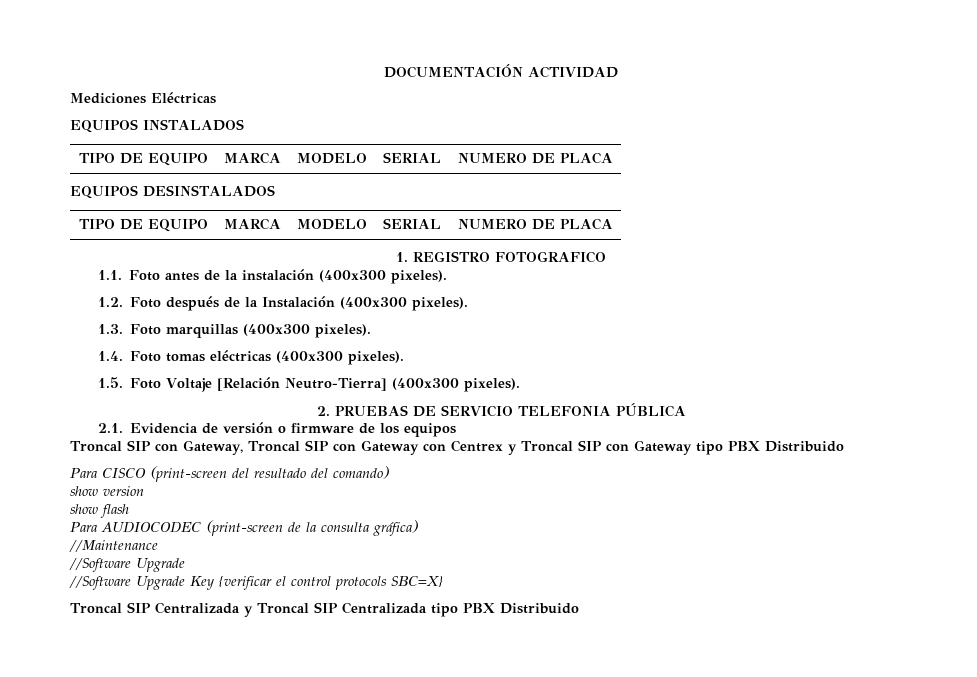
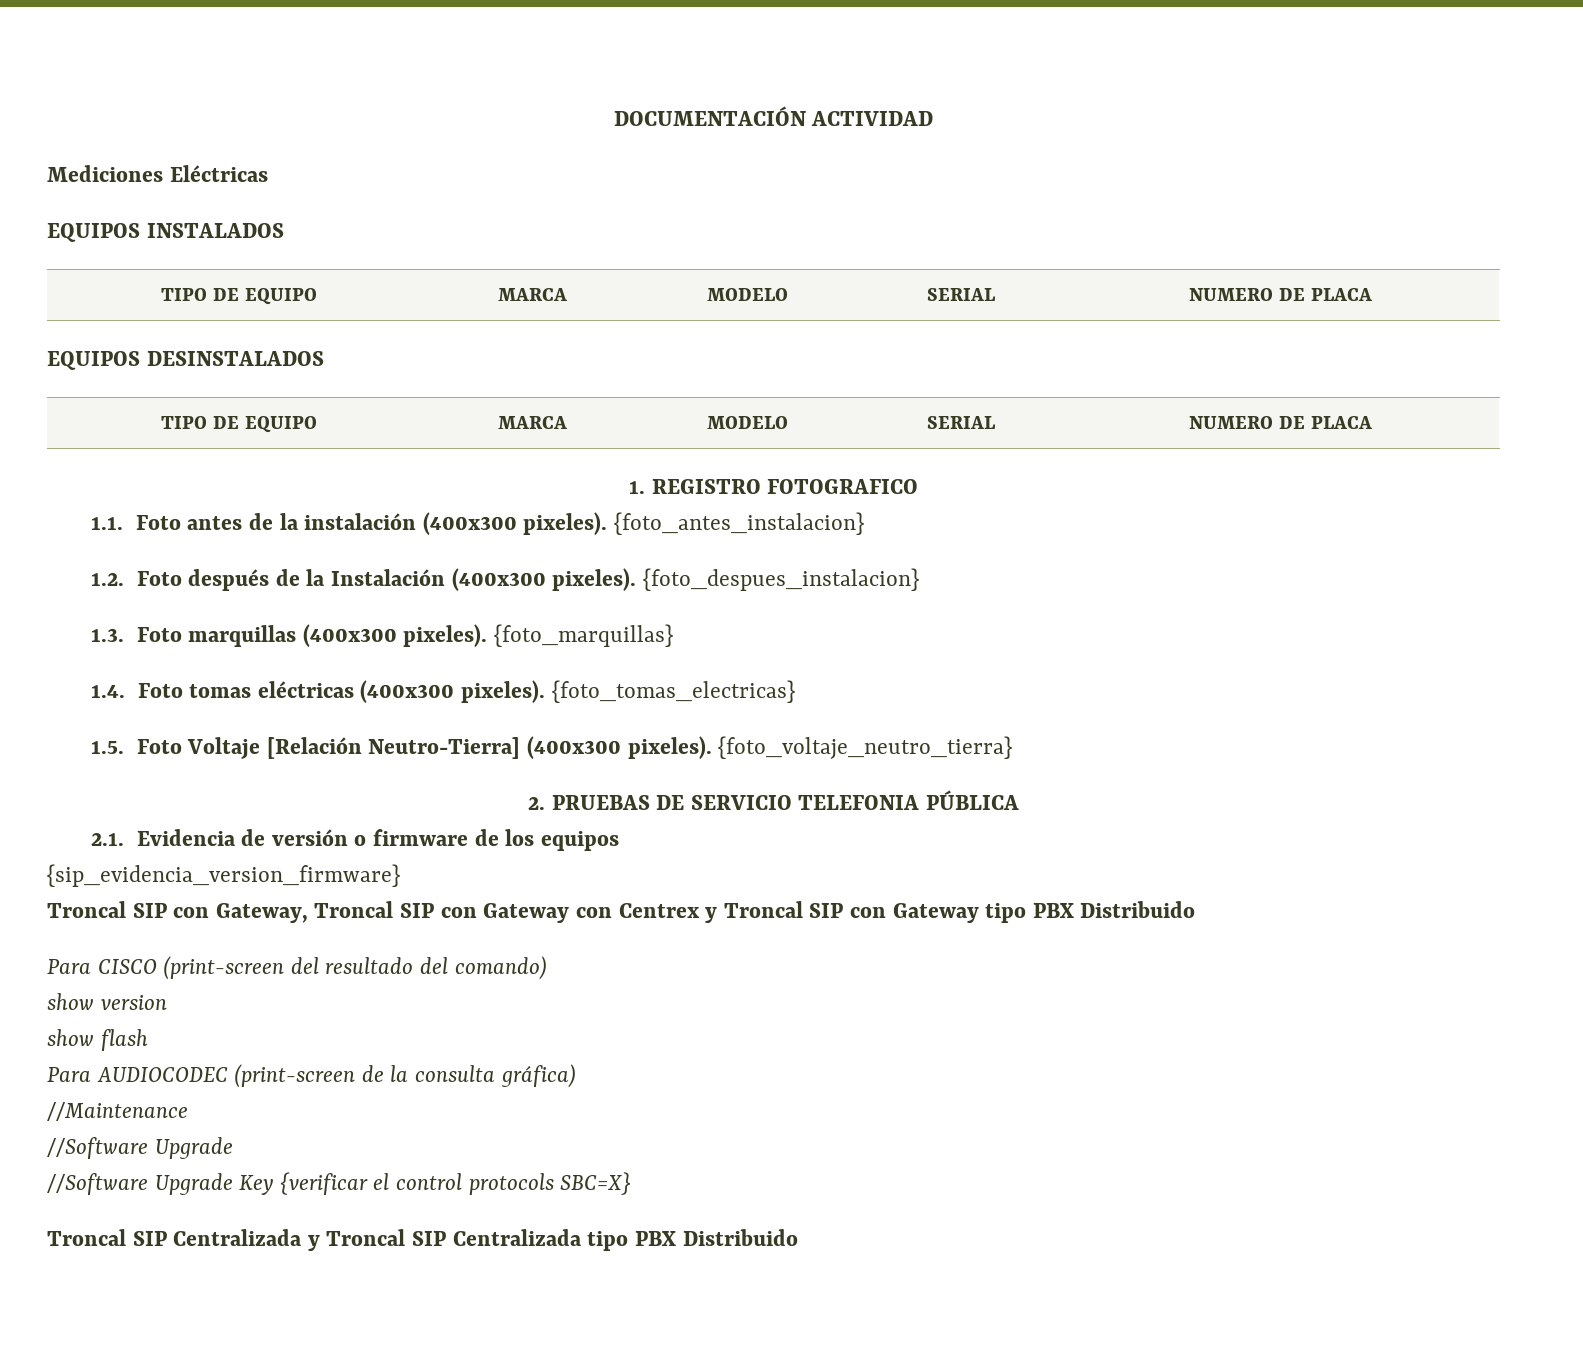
+ {foto_antes_instalacion}
+ {foto_despues_instalacion}
+ {foto_marquillas}
+ {foto_tomas_electricas}
+ {foto_voltaje_neutro_tierra}
+ {sip_evidencia_version_firmware}

